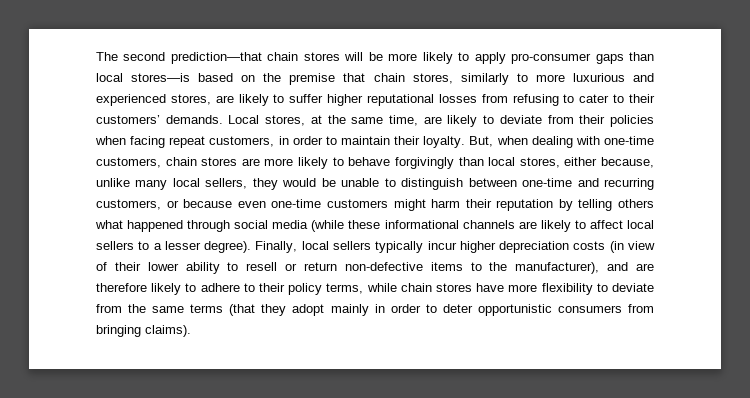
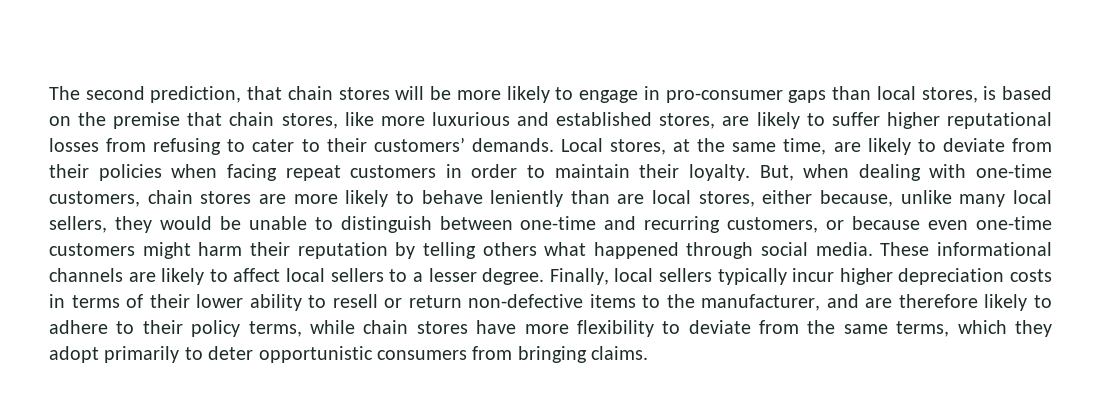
- The second prediction—that chain stores will be more likely to apply pro-consumer gaps than local stores—is based on the premise that chain stores, similarly to more luxurious and experienced stores, are likely to suffer higher reputational losses from refusing to cater to their customers’ demands.
+ The second prediction, that chain stores will be more likely to engage in pro-consumer gaps than local stores, is based on the premise that chain stores, like more luxurious and established stores, are likely to suffer higher reputational losses from refusing to cater to their customers’ demands.
- Local stores, at the same time, are likely to deviate from their policies when facing repeat customers, in order to maintain their loyalty.
+ Local stores, at the same time, are likely to deviate from their policies when facing repeat customers in order to maintain their loyalty.
- But, when dealing with one-time customers, chain stores are more likely to behave forgivingly than local stores, either because, unlike many local sellers, they would be unable to distinguish between one-time and recurring customers, or because even one-time customers might harm their reputation by telling others what happened through social media (while these informational channels are likely to affect local sellers to a lesser degree).
+ But, when dealing with one-time customers, chain stores are more likely to behave leniently than are local stores, either because, unlike many local sellers, they would be unable to distinguish between one-time and recurring customers, or because even one-time customers might harm their reputation by telling others what happened through social media. These informational channels are likely to affect local sellers to a lesser degree.
- Finally, local sellers typically incur higher depreciation costs (in view of their lower ability to resell or return non-defective items to the manufacturer), and are therefore likely to adhere to their policy terms, while chain stores have more flexibility to deviate from the same terms (that they adopt mainly in order to deter opportunistic consumers from bringing claims).
+ Finally, local sellers typically incur higher depreciation costs in terms of their lower ability to resell or return non-defective items to the manufacturer, and are therefore likely to adhere to their policy terms, while chain stores have more flexibility to deviate from the same terms, which they adopt primarily to deter opportunistic consumers from bringing claims.

